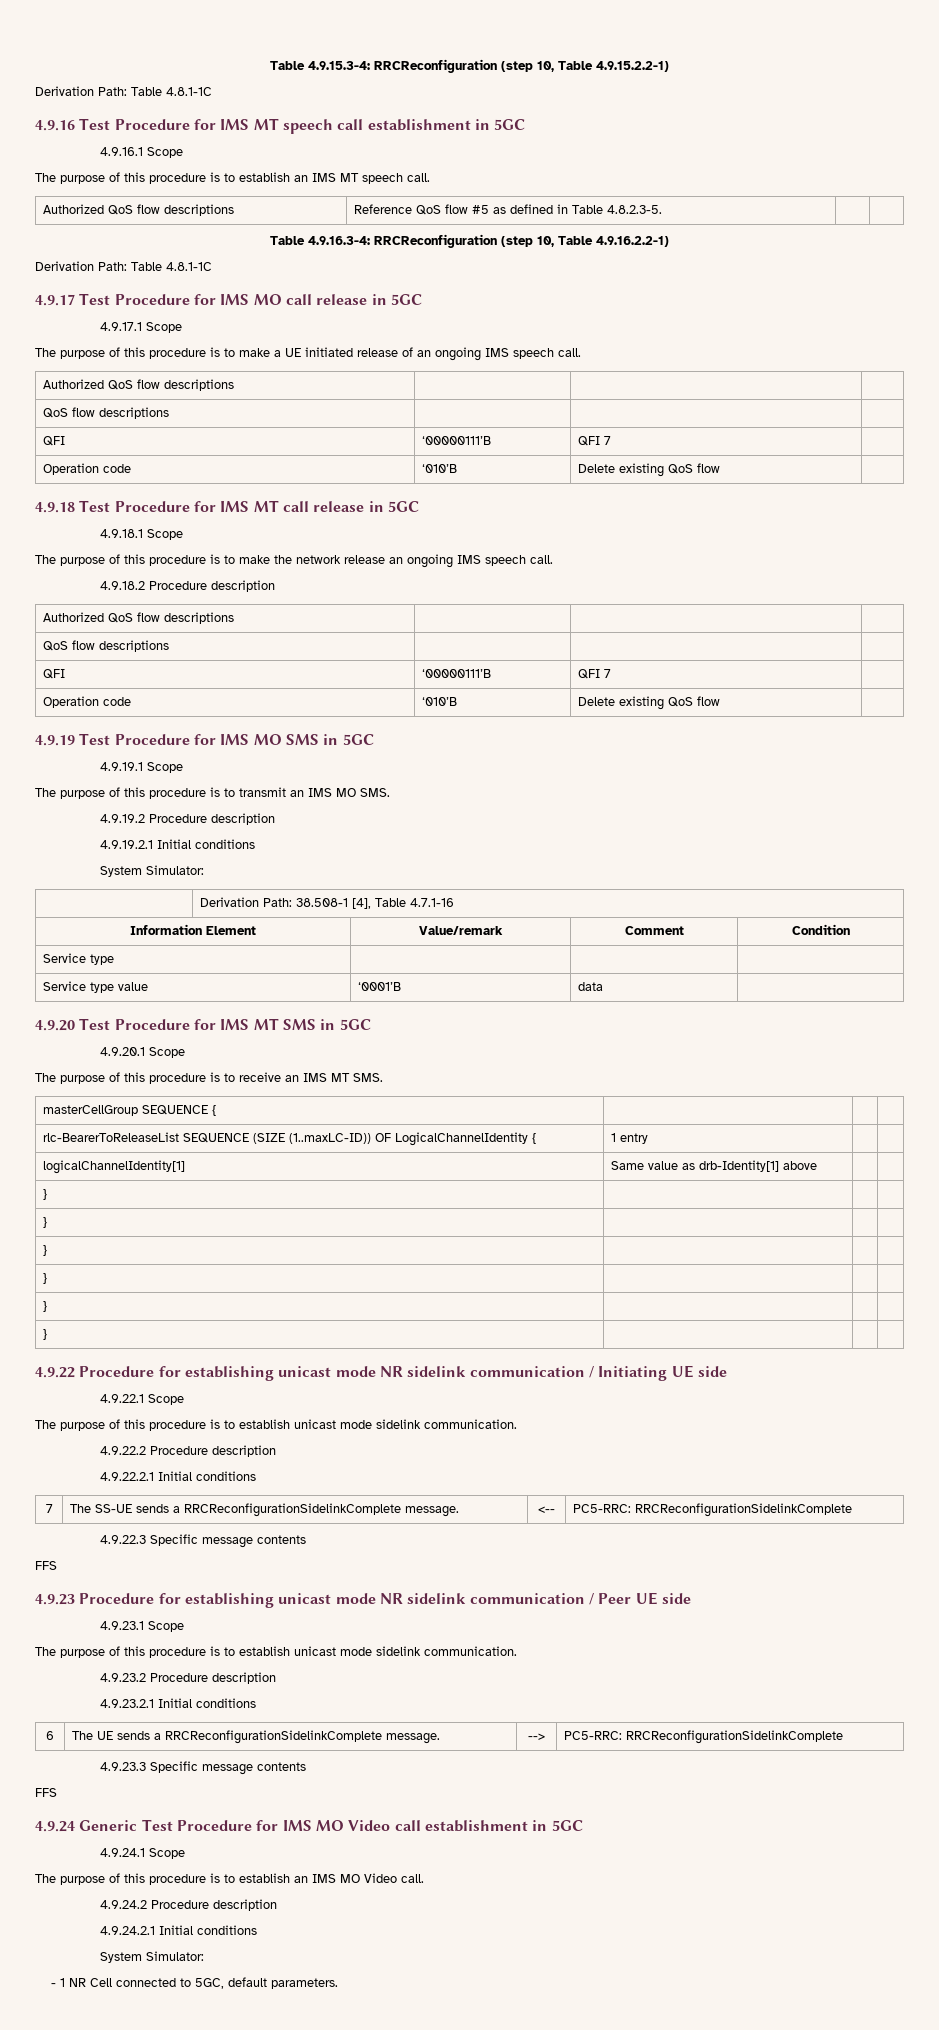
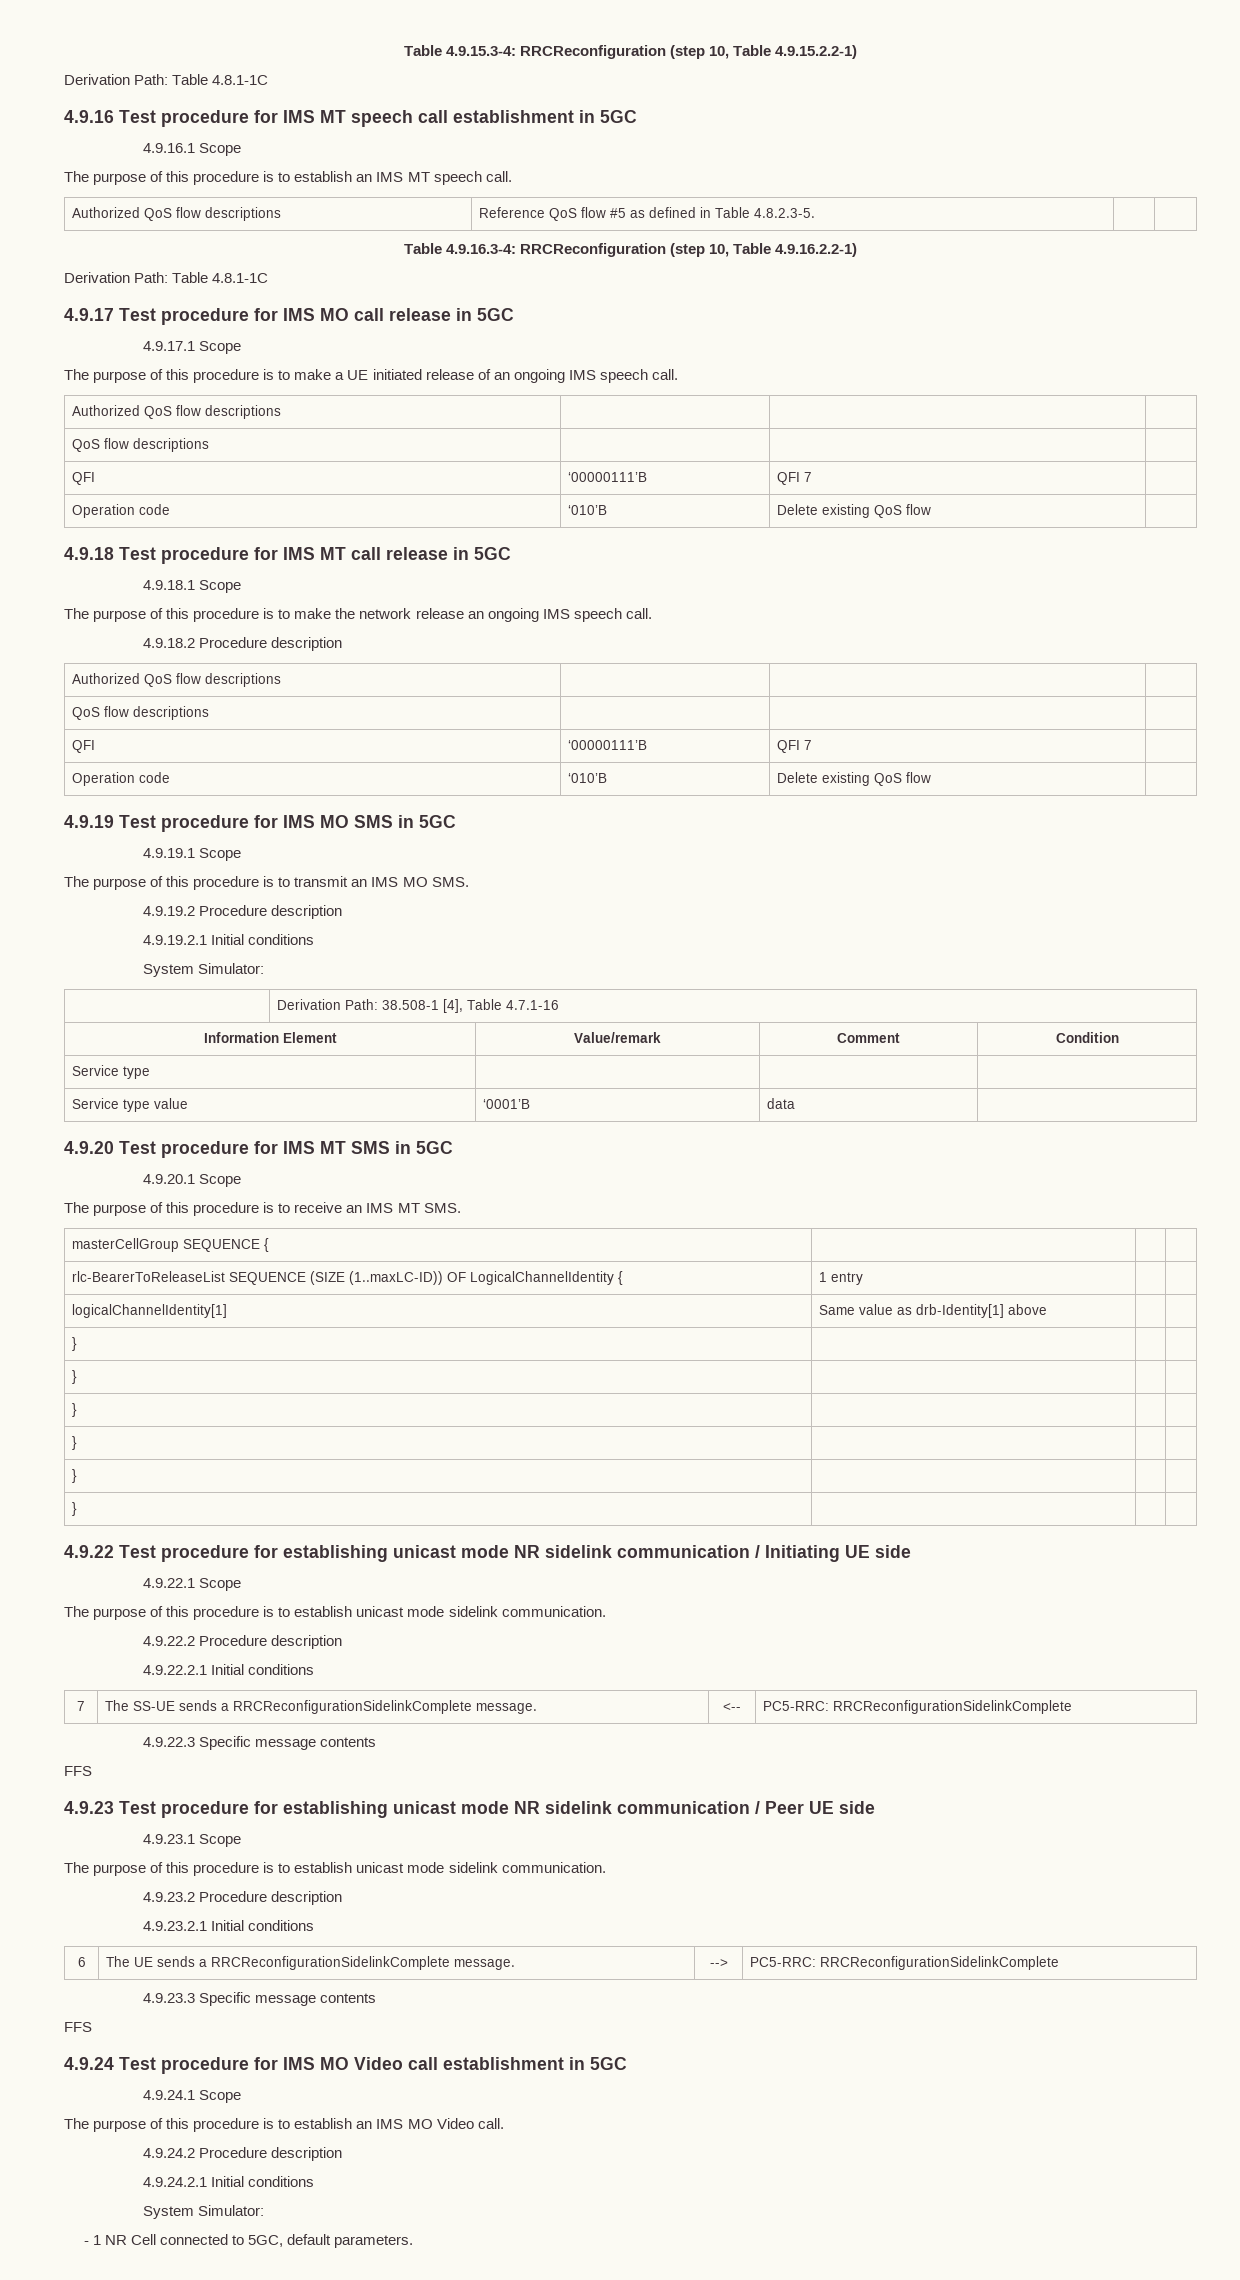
- 4.9.16 Test Procedure for IMS MT speech call establishment in 5GC
+ 4.9.16 Test procedure for IMS MT speech call establishment in 5GC
- 4.9.17 Test Procedure for IMS MO call release in 5GC
+ 4.9.17 Test procedure for IMS MO call release in 5GC
- 4.9.18 Test Procedure for IMS MT call release in 5GC
+ 4.9.18 Test procedure for IMS MT call release in 5GC
- 4.9.19 Test Procedure for IMS MO SMS in 5GC
+ 4.9.19 Test procedure for IMS MO SMS in 5GC
- 4.9.20 Test Procedure for IMS MT SMS in 5GC
+ 4.9.20 Test procedure for IMS MT SMS in 5GC
- 4.9.22 Procedure for establishing unicast mode NR sidelink communication / Initiating UE side
+ 4.9.22 Test procedure for establishing unicast mode NR sidelink communication / Initiating UE side
- 4.9.23 Procedure for establishing unicast mode NR sidelink communication / Peer UE side
+ 4.9.23 Test procedure for establishing unicast mode NR sidelink communication / Peer UE side
- 4.9.24 Generic Test Procedure for IMS MO Video call establishment in 5GC
+ 4.9.24 Test procedure for IMS MO Video call establishment in 5GC

